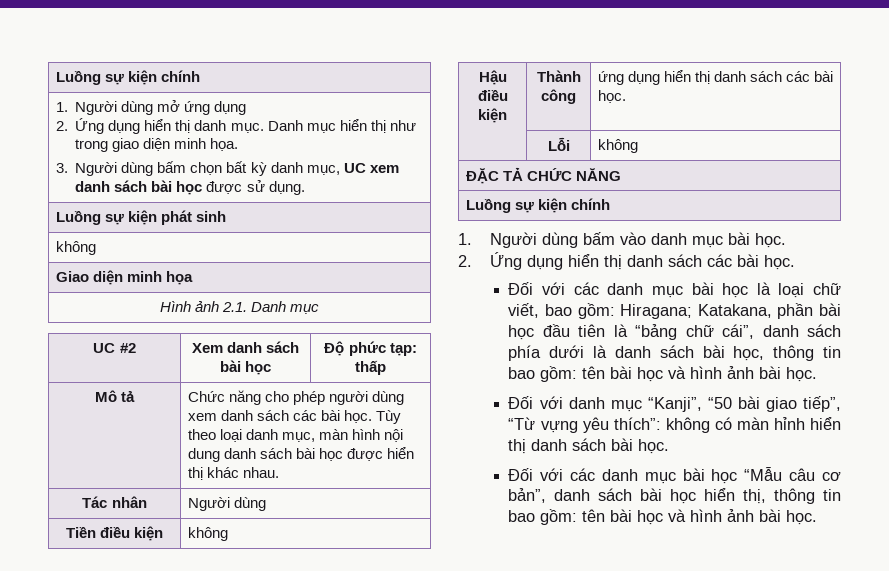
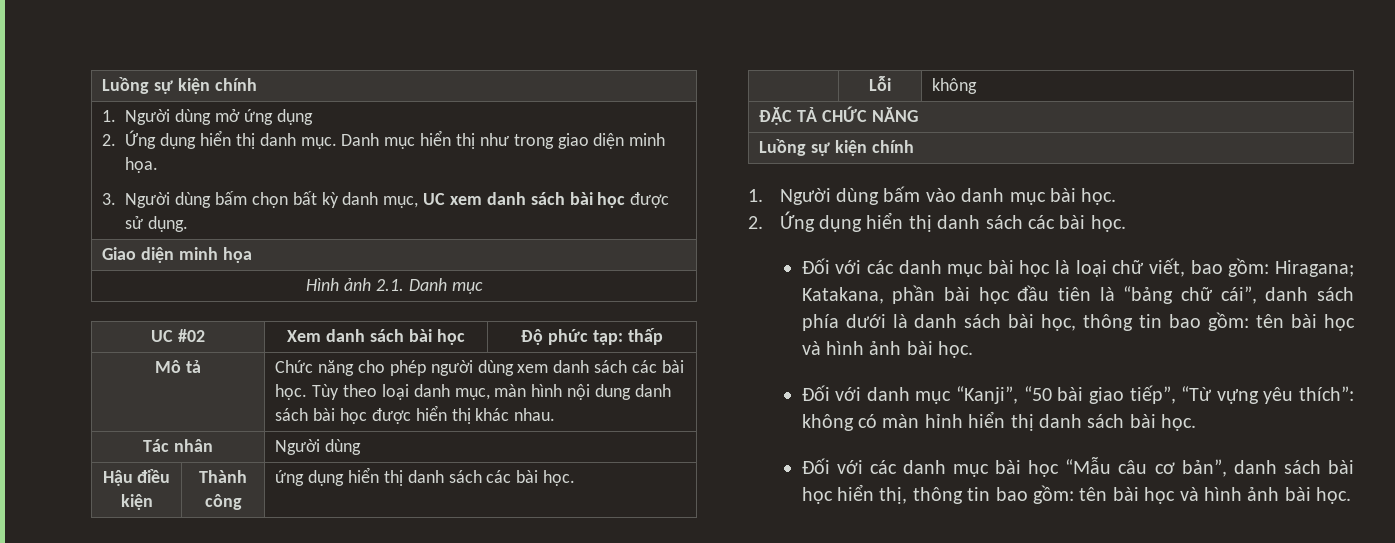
- Luồng sự kiện phát sinh
- không
- UC #2 | Xem danh sách bài học | Độ phức tạp: thấp
+ UC #02 | Xem danh sách bài học | Độ phức tạp: thấp
- Tiền điều kiện | không

